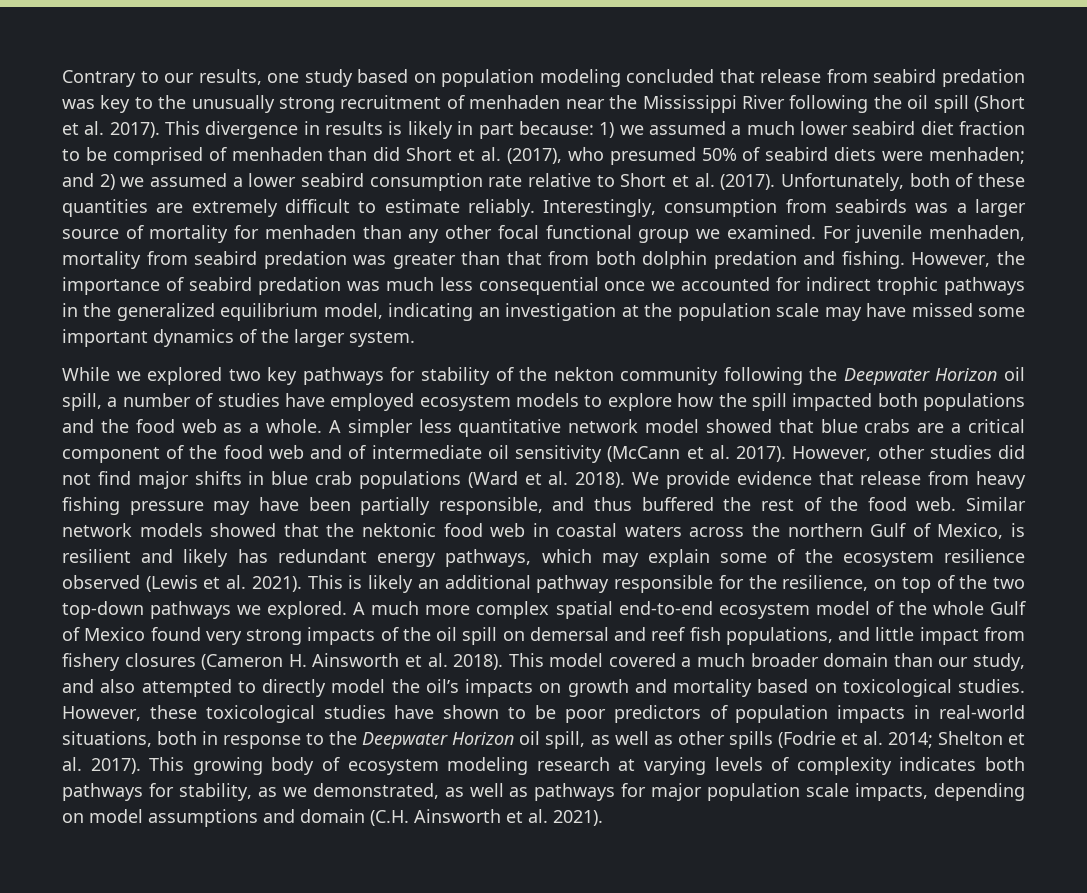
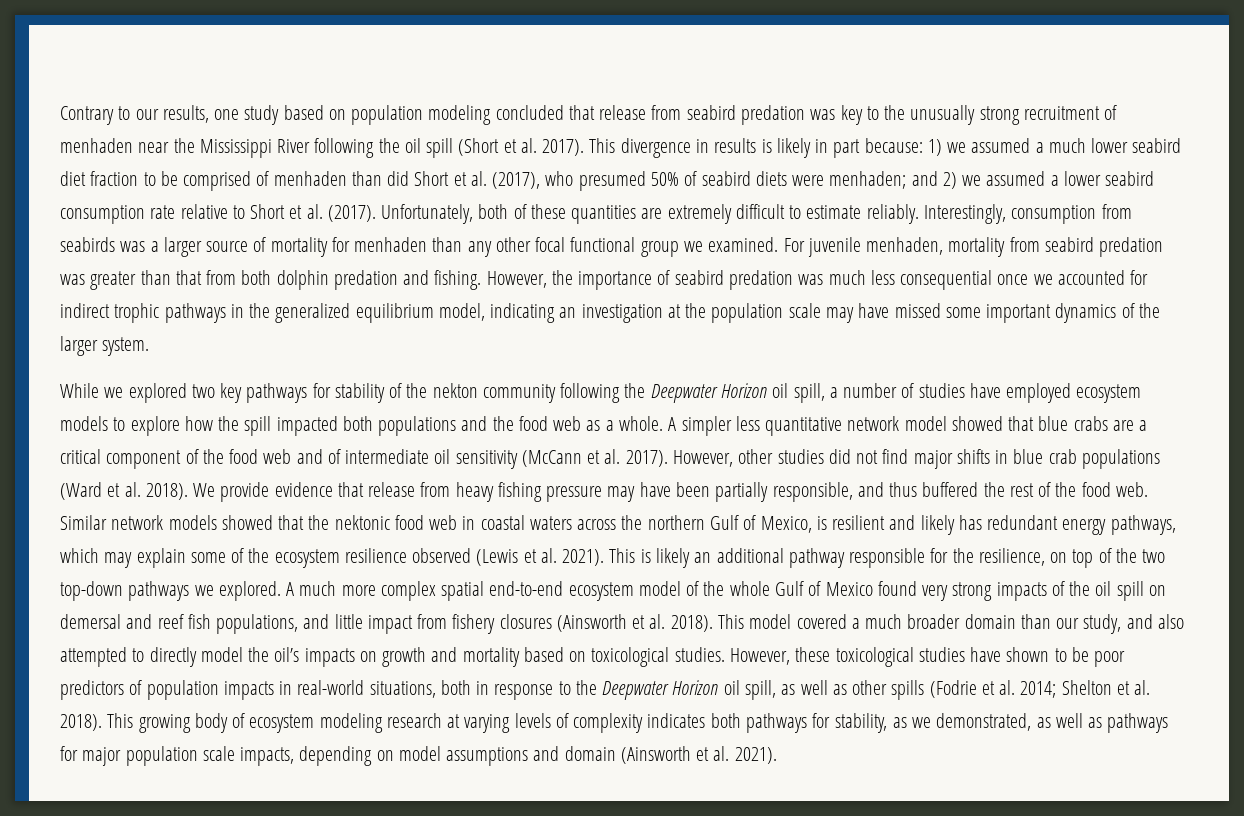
- A much more complex spatial end-to-end ecosystem model of the whole Gulf of Mexico found very strong impacts of the oil spill on demersal and reef fish populations, and little impact from fishery closures (Cameron H. Ainsworth et al. 2018).
+ A much more complex spatial end-to-end ecosystem model of the whole Gulf of Mexico found very strong impacts of the oil spill on demersal and reef fish populations, and little impact from fishery closures (Ainsworth et al. 2018).
- However, these toxicological studies have shown to be poor predictors of population impacts in real-world situations, both in response to the Deepwater Horizon oil spill, as well as other spills (Fodrie et al. 2014; Shelton et al. 2017).
+ However, these toxicological studies have shown to be poor predictors of population impacts in real-world situations, both in response to the Deepwater Horizon oil spill, as well as other spills (Fodrie et al. 2014; Shelton et al. 2018).
- This growing body of ecosystem modeling research at varying levels of complexity indicates both pathways for stability, as we demonstrated, as well as pathways for major population scale impacts, depending on model assumptions and domain (C.H. Ainsworth et al. 2021).
+ This growing body of ecosystem modeling research at varying levels of complexity indicates both pathways for stability, as we demonstrated, as well as pathways for major population scale impacts, depending on model assumptions and domain (Ainsworth et al. 2021).

